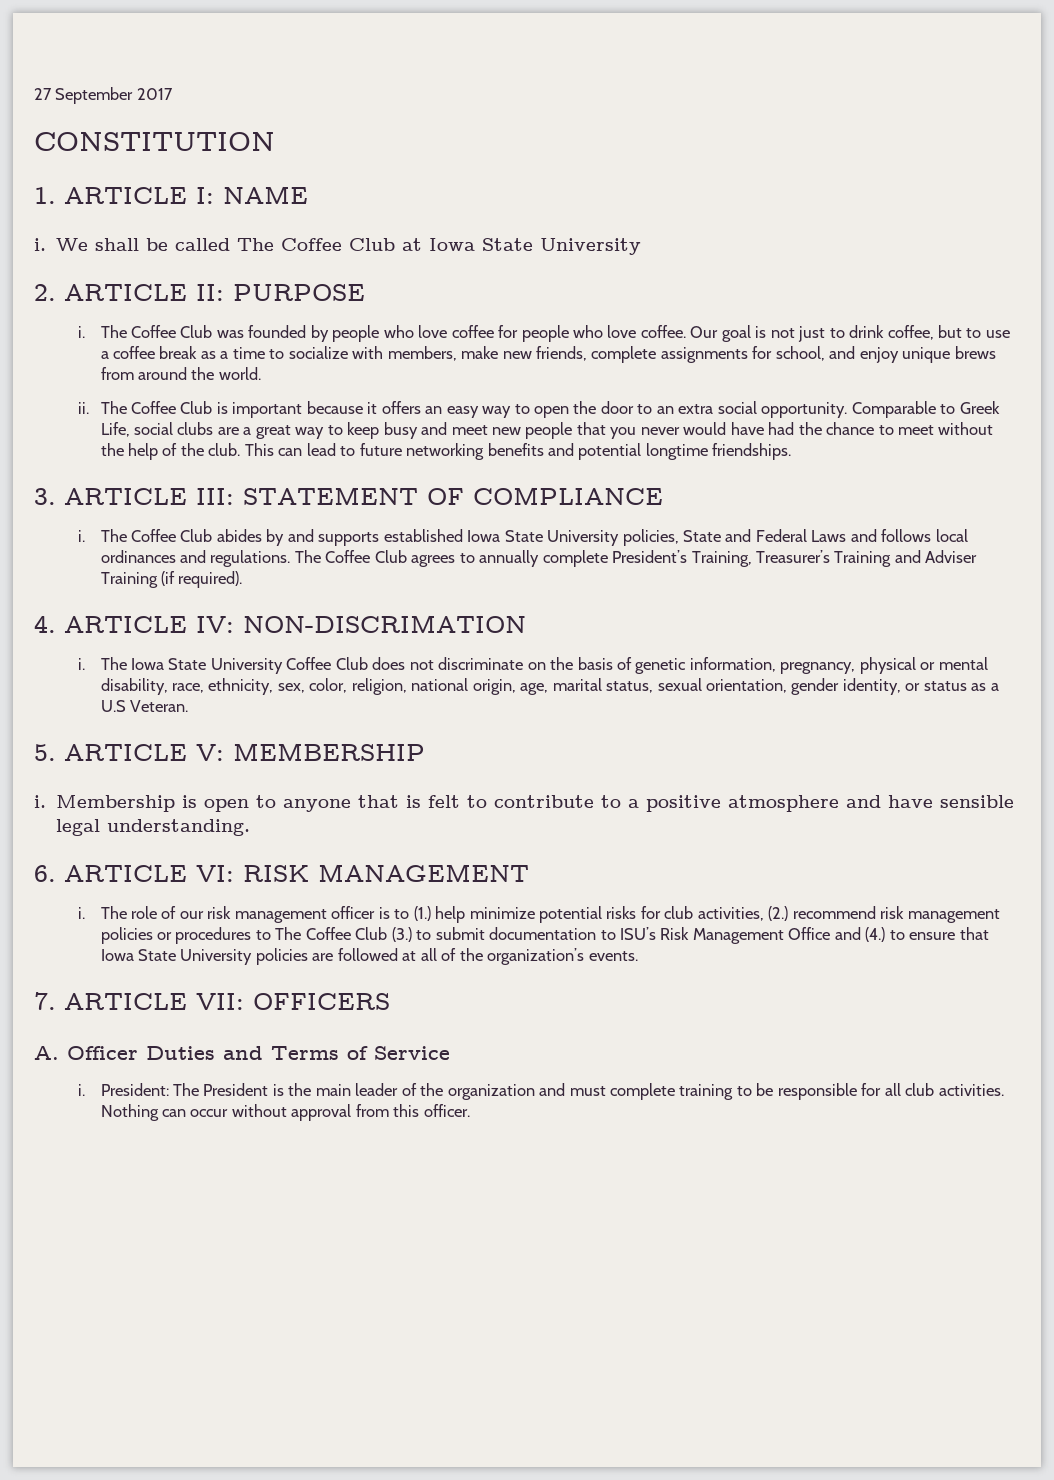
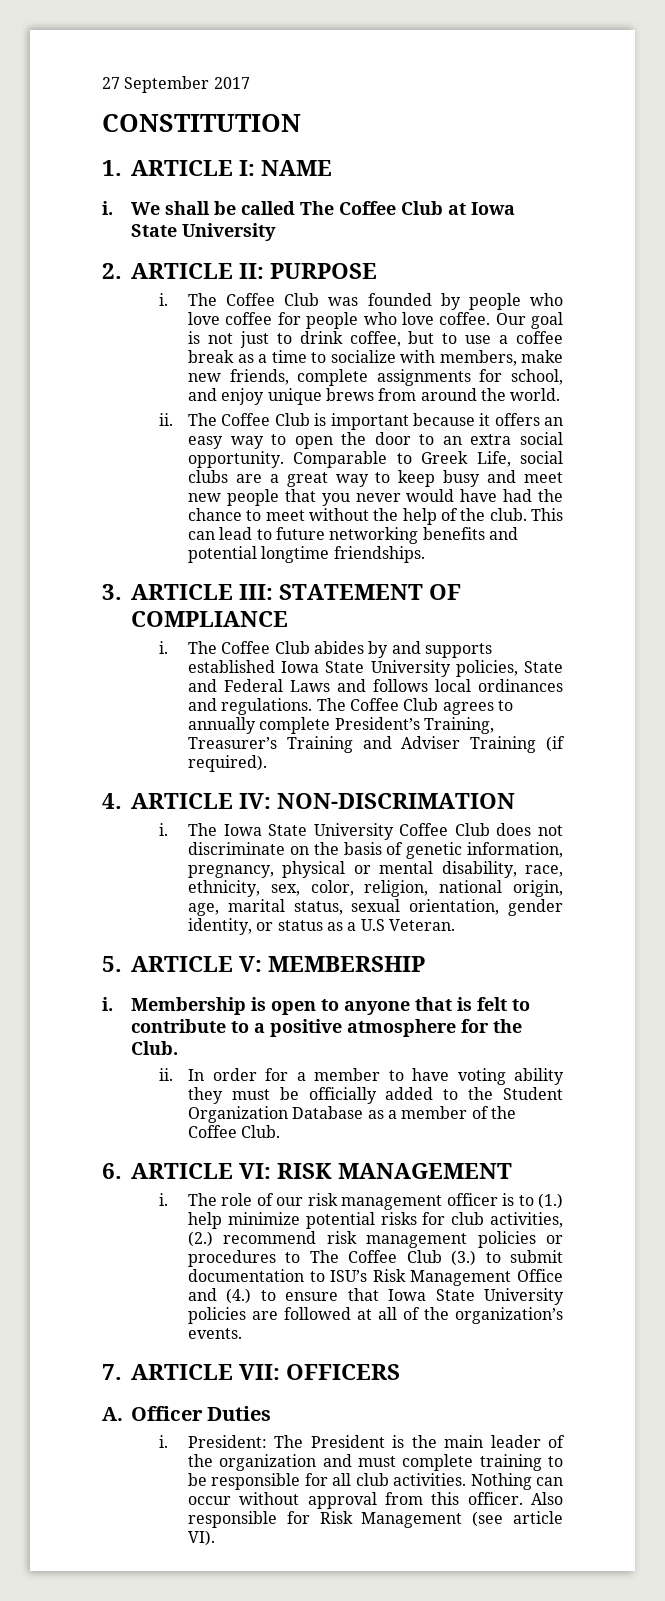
- Membership is open to anyone that is felt to contribute to a positive atmosphere and have sensible legal understanding.
+ Membership is open to anyone that is felt to contribute to a positive atmosphere for the Club.
+ ii. In order for a member to have voting ability they must be officially added to the Student Organization Database as a member of the Coffee Club.
- A. Officer Duties and Terms of Service
+ A. Officer Duties
+ Also responsible for Risk Management (see article VI).

